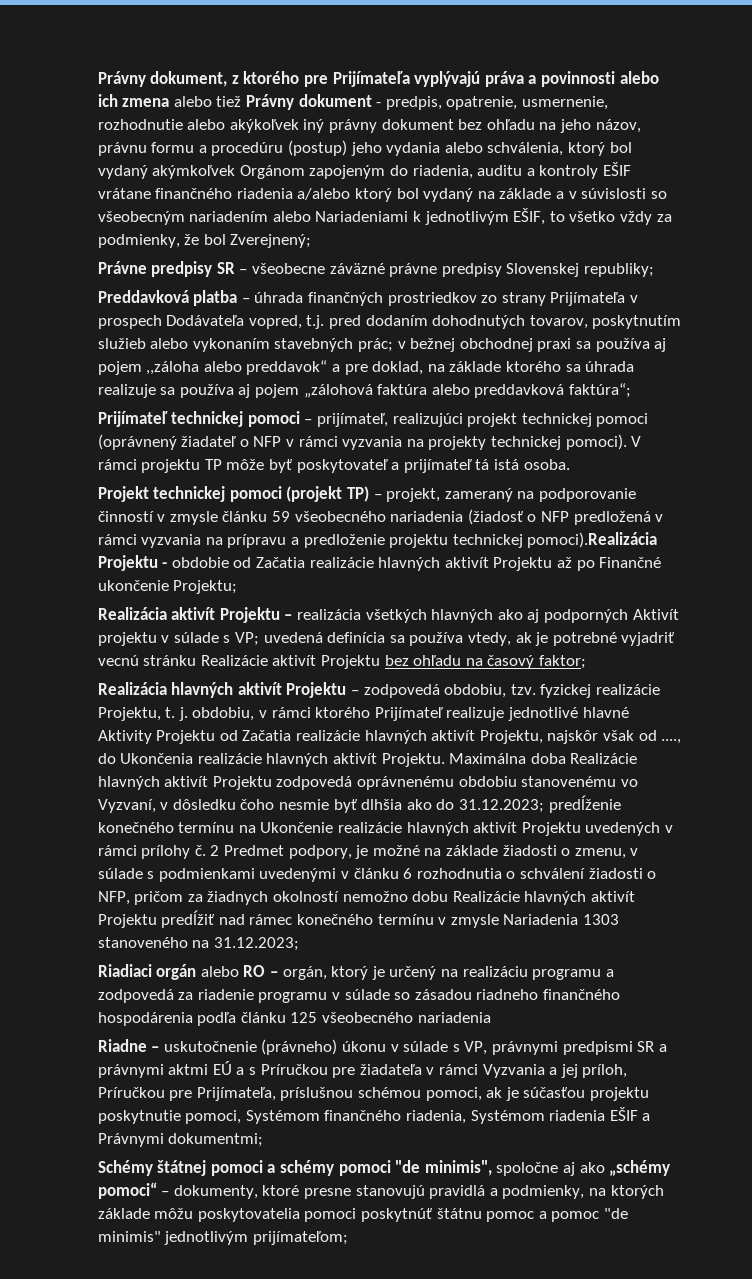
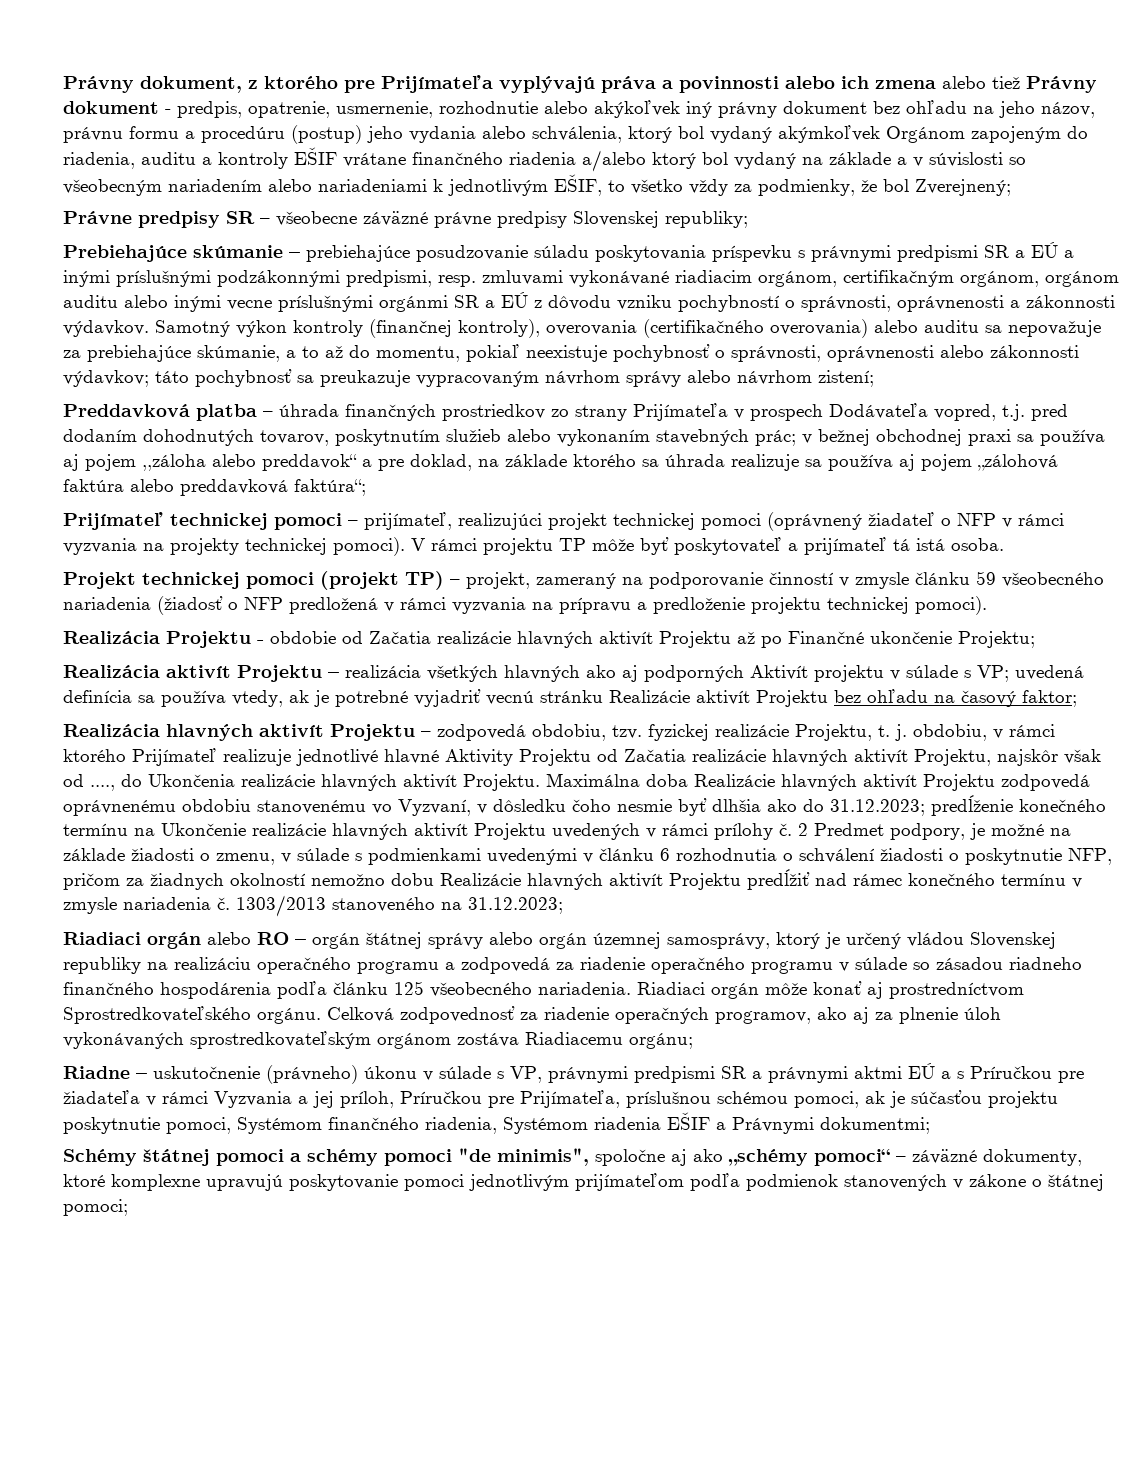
- Právny dokument, z ktorého pre Prijímateľa vyplývajú práva a povinnosti alebo ich zmena alebo tiež Právny dokument - predpis, opatrenie, usmernenie, rozhodnutie alebo akýkoľvek iný právny dokument bez ohľadu na jeho názov, právnu formu a procedúru (postup) jeho vydania alebo schválenia, ktorý bol vydaný akýmkoľvek Orgánom zapojeným do riadenia, auditu a kontroly EŠIF vrátane finančného riadenia a/alebo ktorý bol vydaný na základe a v súvislosti so všeobecným nariadením alebo Nariadeniami k jednotlivým EŠIF, to všetko vždy za podmienky, že bol Zverejnený;
+ Právny dokument, z ktorého pre Prijímateľa vyplývajú práva a povinnosti alebo ich zmena alebo tiež Právny dokument - predpis, opatrenie, usmernenie, rozhodnutie alebo akýkoľvek iný právny dokument bez ohľadu na jeho názov, právnu formu a procedúru (postup) jeho vydania alebo schválenia, ktorý bol vydaný akýmkoľvek Orgánom zapojeným do riadenia, auditu a kontroly EŠIF vrátane finančného riadenia a/alebo ktorý bol vydaný na základe a v súvislosti so všeobecným nariadením alebo nariadeniami k jednotlivým EŠIF, to všetko vždy za podmienky, že bol Zverejnený;
+ Prebiehajúce skúmanie – prebiehajúce posudzovanie súladu poskytovania príspevku s právnymi predpismi SR a EÚ a inými príslušnými podzákonnými predpismi, resp. zmluvami vykonávané riadiacim orgánom, certifikačným orgánom, orgánom auditu alebo inými vecne príslušnými orgánmi SR a EÚ z dôvodu vzniku pochybností o správnosti, oprávnenosti a zákonnosti výdavkov. Samotný výkon kontroly (finančnej kontroly), overovania (certifikačného overovania) alebo auditu sa nepovažuje za prebiehajúce skúmanie, a to až do momentu, pokiaľ neexistuje pochybnosť o správnosti, oprávnenosti alebo zákonnosti výdavkov; táto pochybnosť sa preukazuje vypracovaným návrhom správy alebo návrhom zistení;
- Projekt technickej pomoci (projekt TP) – projekt, zameraný na podporovanie činností v zmysle článku 59 všeobecného nariadenia (žiadosť o NFP predložená v rámci vyzvania na prípravu a predloženie projektu technickej pomoci).Realizácia Projektu - obdobie od Začatia realizácie hlavných aktivít Projektu až po Finančné ukončenie Projektu;
+ Projekt technickej pomoci (projekt TP) – projekt, zameraný na podporovanie činností v zmysle článku 59 všeobecného nariadenia (žiadosť o NFP predložená v rámci vyzvania na prípravu a predloženie projektu technickej pomoci).
+ Realizácia Projektu - obdobie od Začatia realizácie hlavných aktivít Projektu až po Finančné ukončenie Projektu;
- 2 Predmet podpory, je možné na základe žiadosti o zmenu, v súlade s podmienkami uvedenými v článku 6 rozhodnutia o schválení žiadosti o NFP, pričom za žiadnych okolností nemožno dobu Realizácie hlavných aktivít Projektu predĺžiť nad rámec konečného termínu v zmysle Nariadenia 1303 stanoveného na 31.12.2023;
+ 2 Predmet podpory, je možné na základe žiadosti o zmenu, v súlade s podmienkami uvedenými v článku 6 rozhodnutia o schválení žiadosti o poskytnutie NFP, pričom za žiadnych okolností nemožno dobu Realizácie hlavných aktivít Projektu predĺžiť nad rámec konečného termínu v zmysle nariadenia č. 1303/2013 stanoveného na 31.12.2023;
- Riadiaci orgán alebo RO – orgán, ktorý je určený na realizáciu programu a zodpovedá za riadenie programu v súlade so zásadou riadneho finančného hospodárenia podľa článku 125 všeobecného nariadenia
+ Riadiaci orgán alebo RO – orgán štátnej správy alebo orgán územnej samosprávy, ktorý je určený vládou Slovenskej republiky na realizáciu operačného programu a zodpovedá za riadenie operačného programu v súlade so zásadou riadneho finančného hospodárenia podľa článku 125 všeobecného nariadenia. Riadiaci orgán môže konať aj prostredníctvom Sprostredkovateľského orgánu. Celková zodpovednosť za riadenie operačných programov, ako aj za plnenie úloh vykonávaných sprostredkovateľským orgánom zostáva Riadiacemu orgánu;
- Schémy štátnej pomoci a schémy pomoci "de minimis", spoločne aj ako „schémy pomoci“ – dokumenty, ktoré presne stanovujú pravidlá a podmienky, na ktorých základe môžu poskytovatelia pomoci poskytnúť štátnu pomoc a pomoc "de minimis" jednotlivým prijímateľom;
+ Schémy štátnej pomoci a schémy pomoci "de minimis", spoločne aj ako „schémy pomoci“ – záväzné dokumenty, ktoré komplexne upravujú poskytovanie pomoci jednotlivým prijímateľom podľa podmienok stanovených v zákone o štátnej pomoci;

